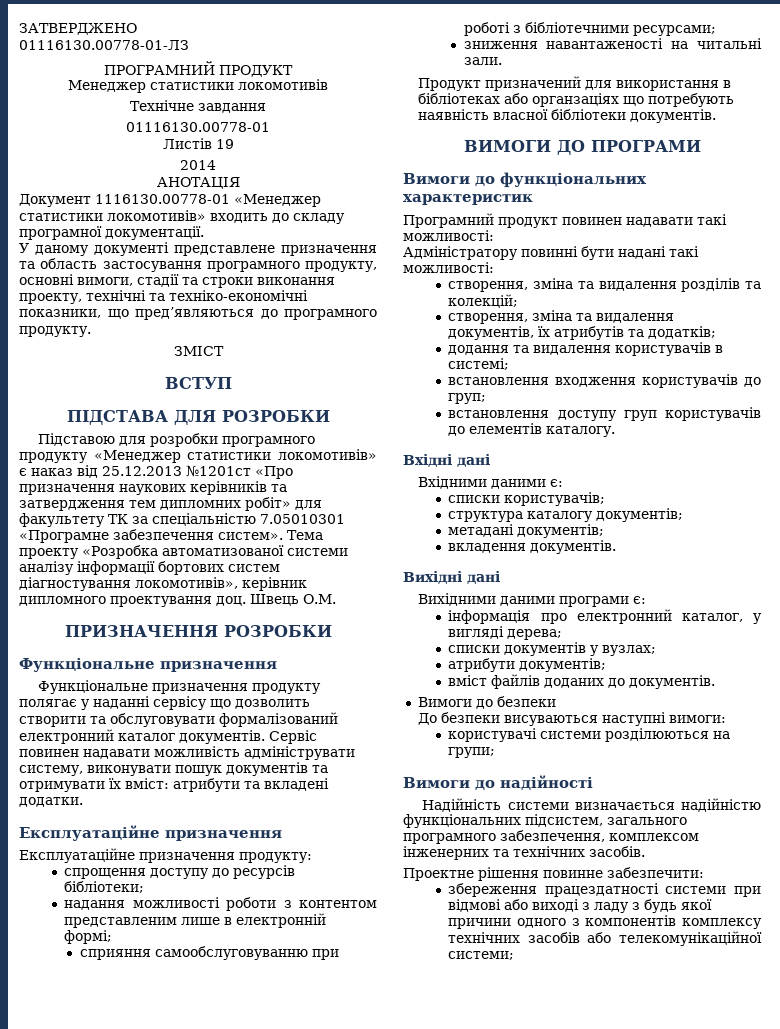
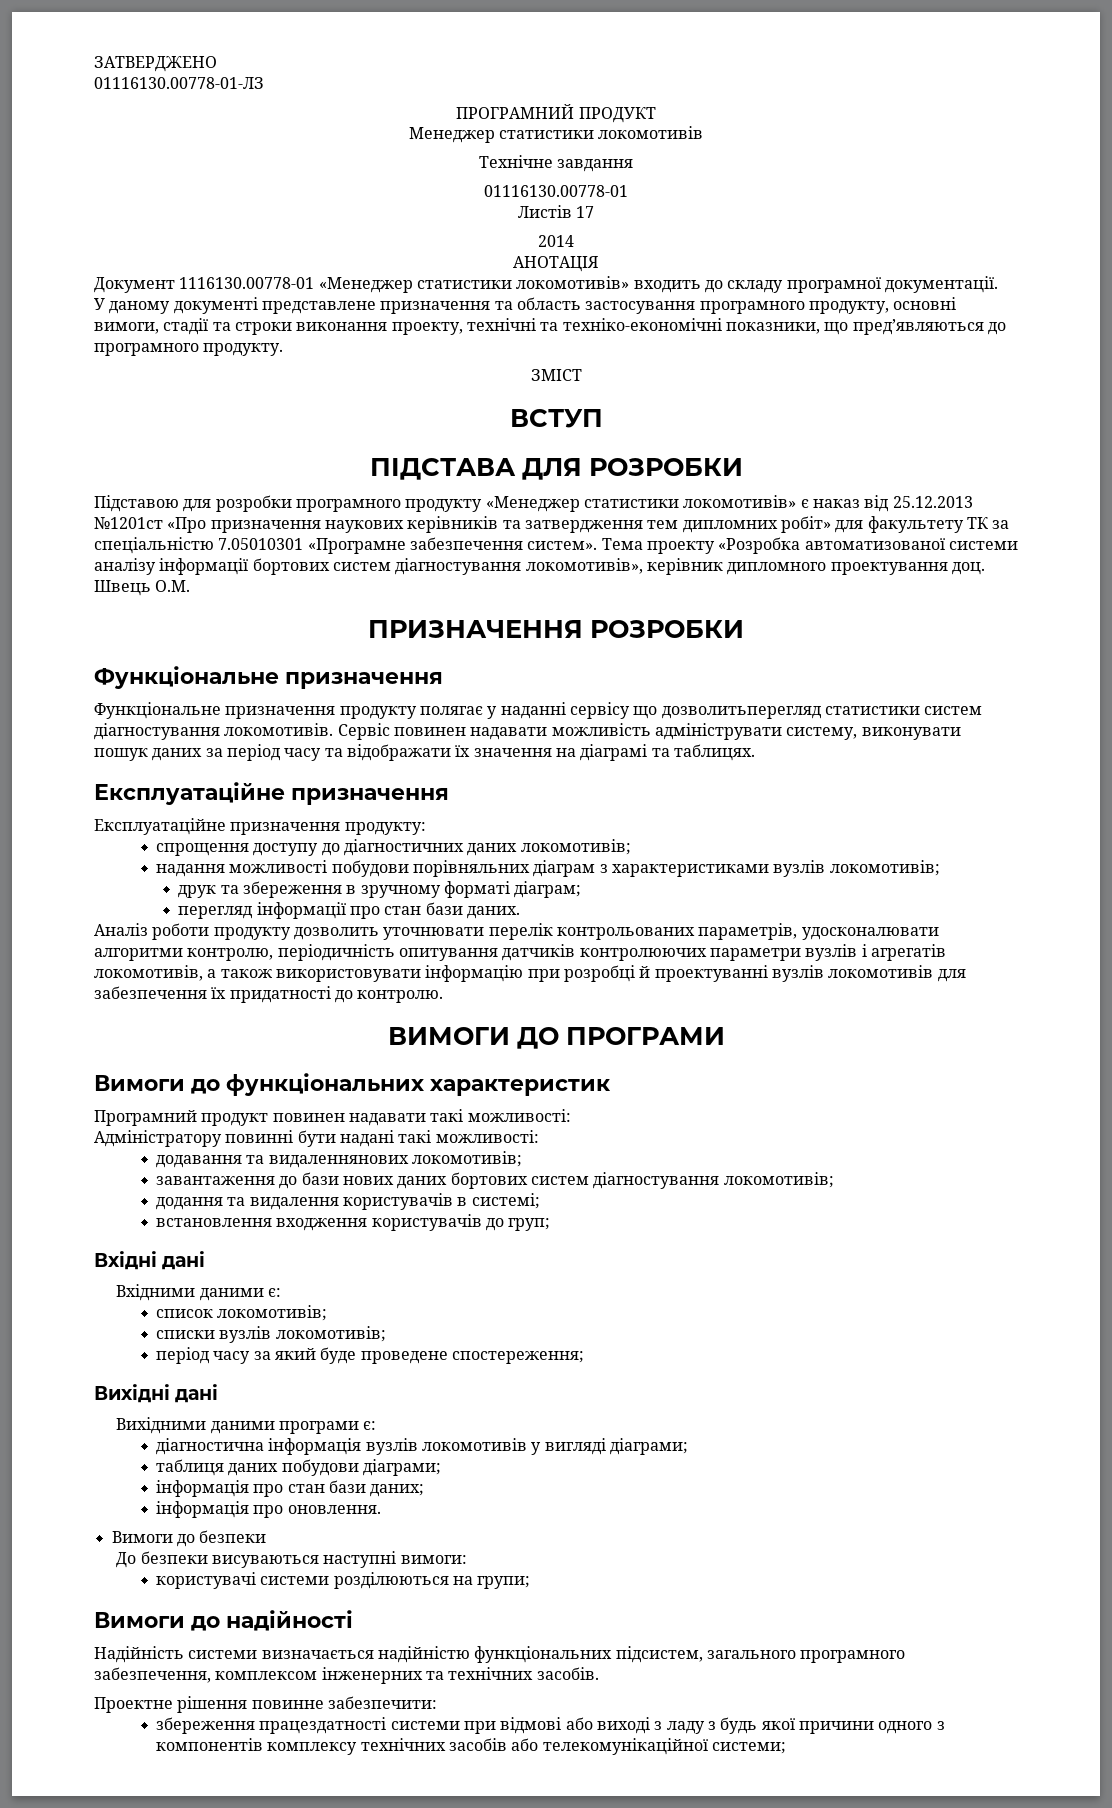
- Листів 19
+ Листів 17
- Функціональне призначення продукту полягає у наданні сервісу що дозволить створити та обслуговувати формалізований електронний каталог документів.
+ Функціональне призначення продукту полягає у наданні сервісу що дозволитьперегляд статистики систем діагностування локомотивів.
- Сервіс повинен надавати можливість адмініструвати систему, виконувати пошук документів та отримувати їх вміст: атрибути та вкладені додатки.
+ Сервіс повинен надавати можливість адмініструвати систему, виконувати пошук даних за період часу та відображати їх значення на діаграмі та таблицях.
- спрощення доступу до ресурсів бібліотеки;
+ спрощення доступу до діагностичних даних локомотивів;
- надання можливості роботи з контентом представленим лише в електронній формі;
- сприяння самообслуговуванню при роботі з бібліотечними ресурсами;
- зниження навантаженості на читальні зали.
- Продукт призначений для використання в бібліотеках або органзаціях що потребують наявність власної бібліотеки документів.
+ надання можливості побудови порівняльних діаграм з характеристиками вузлів локомотивів;
+ друк та збереження в зручному форматі діаграм;
+ перегляд інформації про стан бази даних.
+ Аналіз роботи продукту дозволить уточнювати перелік контрольованих параметрів, удосконалювати алгоритми контролю, періодичність опитування датчиків контролюючих параметри вузлів і агрегатів локомотивів, а також використовувати інформацію при розробці й проектуванні вузлів локомотивів для забезпечення їх придатності до контролю.
- створення, зміна та видалення розділів та колекцій;
- створення, зміна та видалення документів, їх атрибутів та додатків;
+ додавання та видаленнянових локомотивів;
+ завантаження до бази нових даних бортових систем діагностування локомотивів;
- встановлення доступу груп користувачів до елементів каталогу.
- списки користувачів;
- структура каталогу документів;
- метадані документів;
- вкладення документів.
+ список локомотивів;
+ списки вузлів локомотивів;
+ період часу за який буде проведене спостереження;
- інформація про електронний каталог, у вигляді дерева;
- списки документів у вузлах;
- атрибути документів;
- вміст файлів доданих до документів.
+ діагностична інформація вузлів локомотивів у вигляді діаграми;
+ таблиця даних побудови діаграми;
+ інформація про стан бази даних;
+ інформація про оновлення.

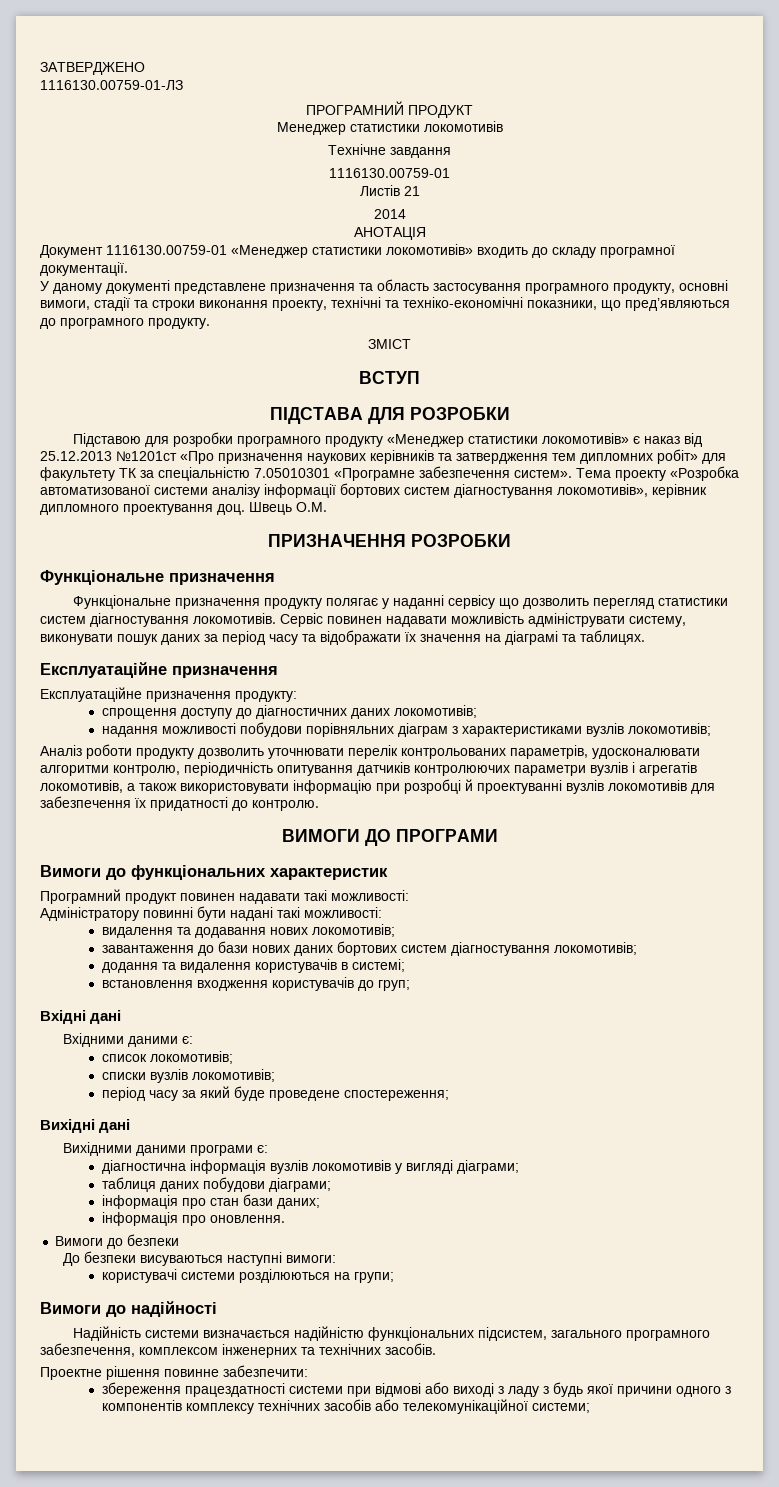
- 01116130.00778-01-ЛЗ
+ 1116130.00759-01-ЛЗ
  Технічне завдання
- 01116130.00778-01
+ 1116130.00759-01
- Листів 17
+ Листів 21
- Документ 1116130.00778-01 «Менеджер статистики локомотивів» входить до складу програмної документації.
+ Документ 1116130.00759-01 «Менеджер статистики локомотивів» входить до складу програмної документації.
- Функціональне призначення продукту полягає у наданні сервісу що дозволитьперегляд статистики систем діагностування локомотивів.
+ Функціональне призначення продукту полягає у наданні сервісу що дозволить перегляд статистики систем діагностування локомотивів.
- друк та збереження в зручному форматі діаграм;
- перегляд інформації про стан бази даних.
- додавання та видаленнянових локомотивів;
+ видалення та додавання нових локомотивів;

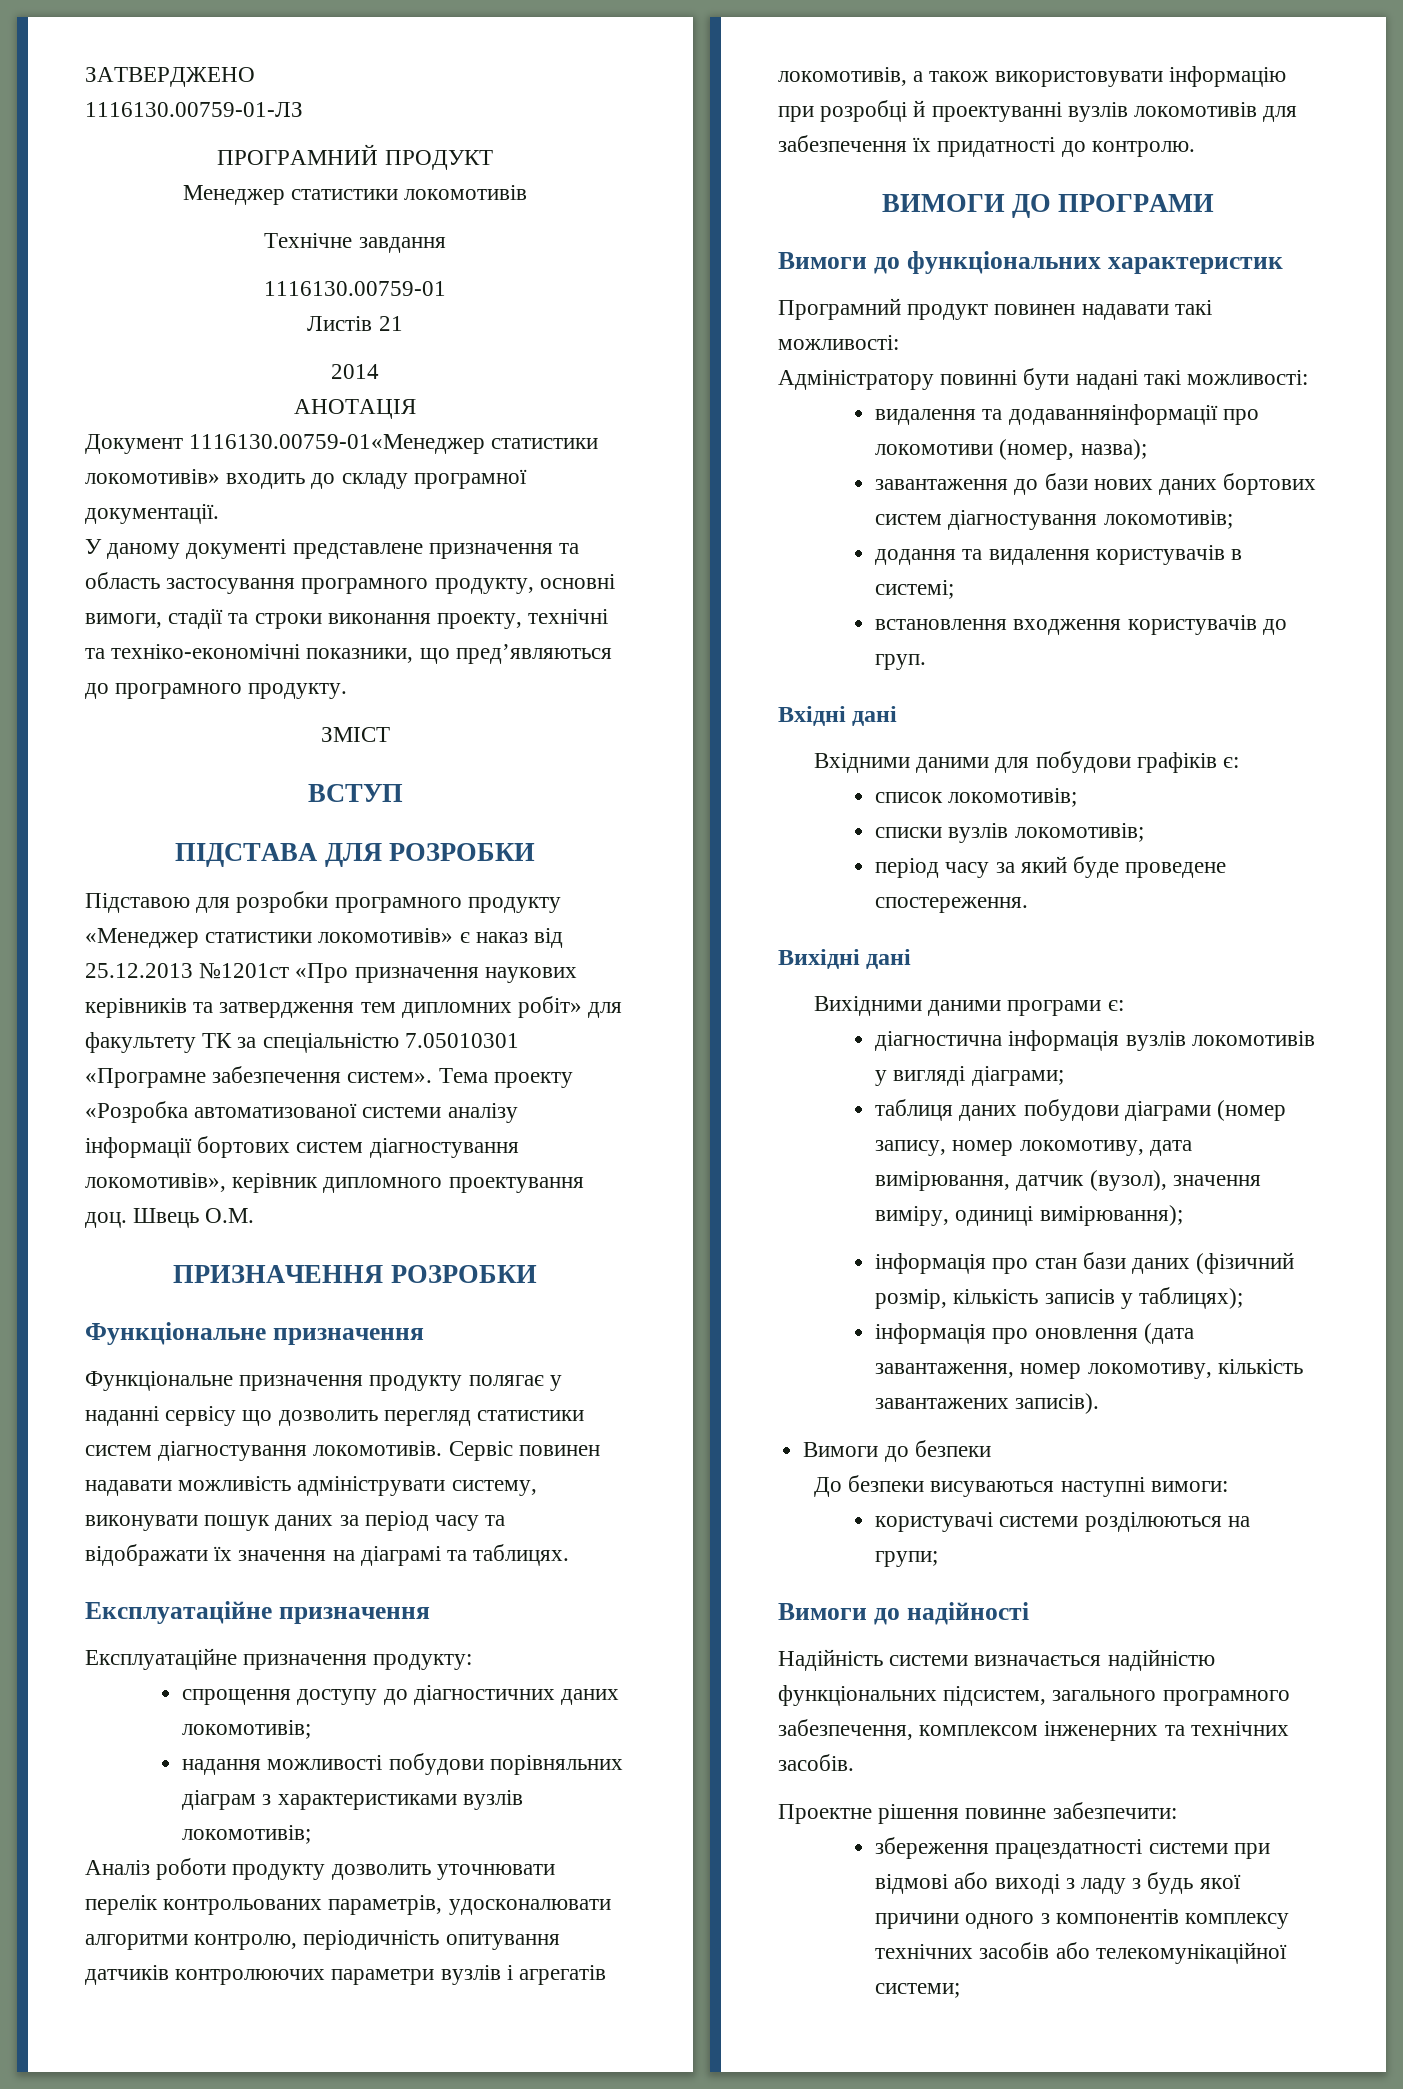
- Документ 1116130.00759-01 «Менеджер статистики локомотивів» входить до складу програмної документації.
+ Документ 1116130.00759-01«Менеджер статистики локомотивів» входить до складу програмної документації.
- видалення та додавання нових локомотивів;
+ видалення та додаванняінформації про локомотиви (номер, назва);
- встановлення входження користувачів до груп;
+ встановлення входження користувачів до груп.
- Вхідними даними є:
+ Вхідними даними для побудови графіків є:
- період часу за який буде проведене спостереження;
+ період часу за який буде проведене спостереження.
- таблиця даних побудови діаграми;
- інформація про стан бази даних;
- інформація про оновлення.
+ таблиця даних побудови діаграми (номер запису, номер локомотиву, дата вимірювання, датчик (вузол), значення виміру, одиниці вимірювання);
+ інформація про стан бази даних (фізичний розмір, кількість записів у таблицях);
+ інформація про оновлення (дата завантаження, номер локомотиву, кількість завантажених записів).

